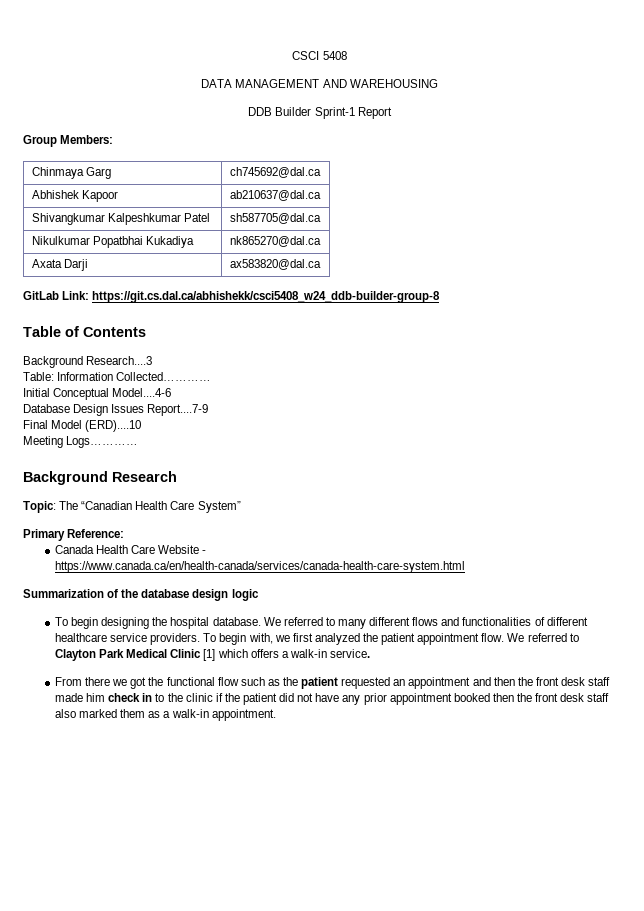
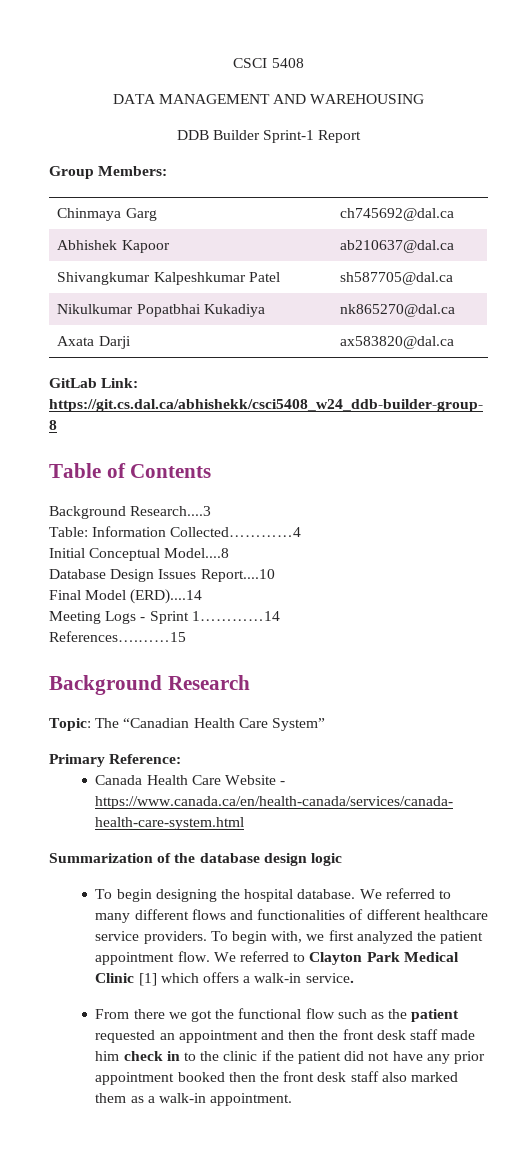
- Table: Information Collected…………
+ Table: Information Collected…………4
- Initial Conceptual Model....4-6
+ Initial Conceptual Model....8
- Database Design Issues Report....7-9
+ Database Design Issues Report....10
- Final Model (ERD)....10
+ Final Model (ERD)....14
- Meeting Logs…………
+ Meeting Logs - Sprint 1…………14
+ References….……15

